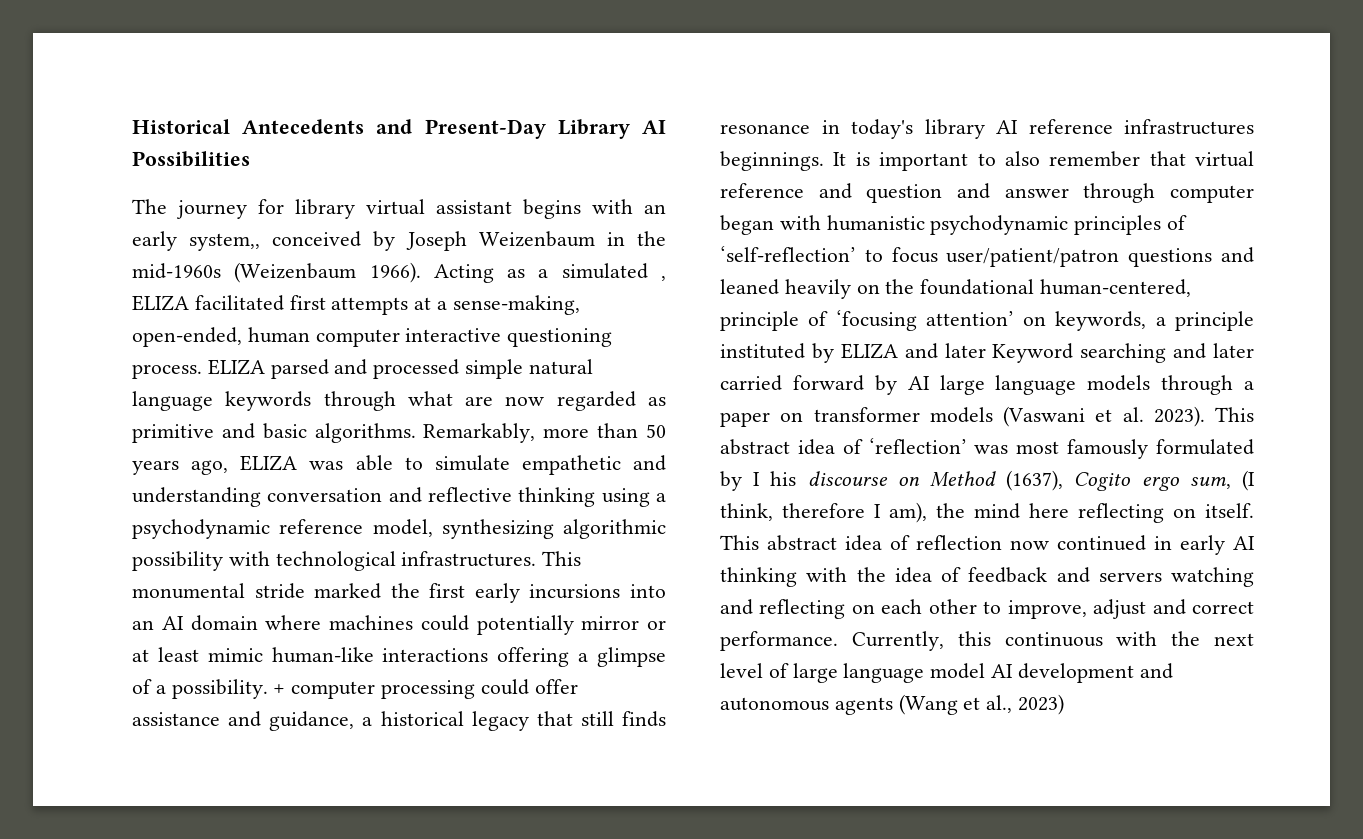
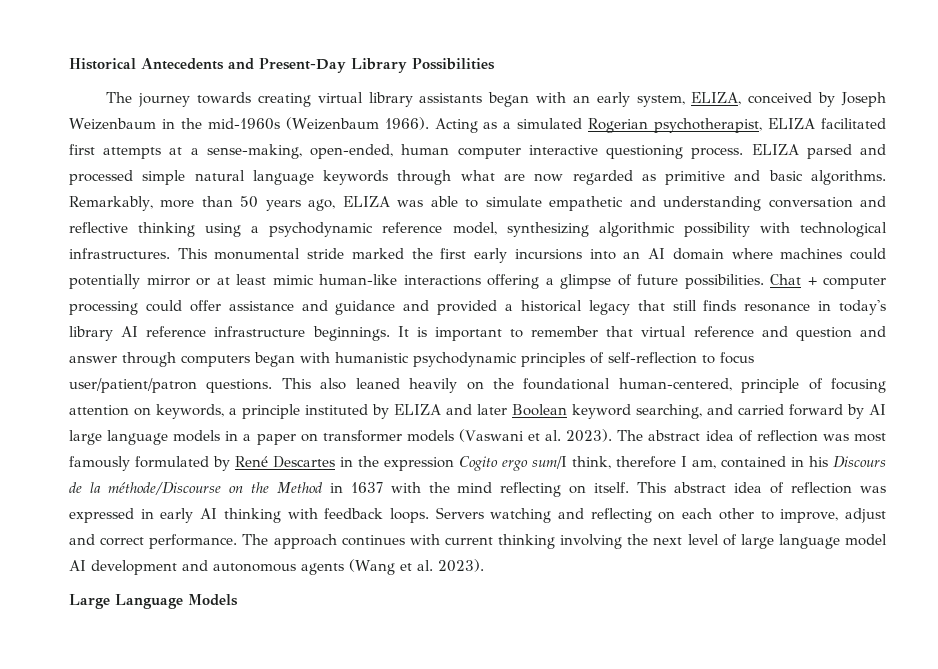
- Historical Antecedents and Present-Day Library AI Possibilities
+ Historical Antecedents and Present-Day Library Possibilities
- The journey for library virtual assistant begins with an early system,, conceived by Joseph Weizenbaum in the mid-1960s (Weizenbaum 1966).
+ The journey towards creating virtual library assistants began with an early system, ELIZA, conceived by Joseph Weizenbaum in the mid-1960s (Weizenbaum 1966).
- Acting as a simulated , ELIZA facilitated first attempts at a sense-making, open-ended, human computer interactive questioning process.
+ Acting as a simulated Rogerian psychotherapist, ELIZA facilitated first attempts at a sense-making, open-ended, human computer interactive questioning process.
- This monumental stride marked the first early incursions into an AI domain where machines could potentially mirror or at least mimic human-like interactions offering a glimpse of a possibility. + computer processing could offer assistance and guidance, a historical legacy that still finds resonance in today's library AI reference infrastructures beginnings.
+ This monumental stride marked the first early incursions into an AI domain where machines could potentially mirror or at least mimic human-like interactions offering a glimpse of future possibilities. Chat + computer processing could offer assistance and guidance and provided a historical legacy that still finds resonance in today's library AI reference infrastructure beginnings.
- It is important to also remember that virtual reference and question and answer through computer began with humanistic psychodynamic principles of ‘self-reflection’ to focus user/patient/patron questions and leaned heavily on the foundational human-centered, principle of ‘focusing attention’ on keywords, a principle instituted by ELIZA and later Keyword searching and later carried forward by AI large language models through a paper on transformer models (Vaswani et al. 2023).
+ It is important to remember that virtual reference and question and answer through computers began with humanistic psychodynamic principles of self-reflection to focus user/patient/patron questions. This also leaned heavily on the foundational human-centered, principle of focusing attention on keywords, a principle instituted by ELIZA and later Boolean keyword searching, and carried forward by AI large language models in a paper on transformer models (Vaswani et al. 2023).
- This abstract idea of ‘reflection’ was most famously formulated by I his discourse on Method (1637), Cogito ergo sum, (I think, therefore I am), the mind here reflecting on itself.
+ The abstract idea of reflection was most famously formulated by René Descartes in the expression Cogito ergo sum/I think, therefore I am, contained in his Discours de la méthode/Discourse on the Method in 1637 with the mind reflecting on itself.
- This abstract idea of reflection now continued in early AI thinking with the idea of feedback and servers watching and reflecting on each other to improve, adjust and correct performance.
+ This abstract idea of reflection was expressed in early AI thinking with feedback loops. Servers watching and reflecting on each other to improve, adjust and correct performance.
- Currently, this continuous with the next level of large language model AI development and autonomous agents (Wang et al., 2023)
+ The approach continues with current thinking involving the next level of large language model AI development and autonomous agents (Wang et al. 2023).
+ Large Language Models

